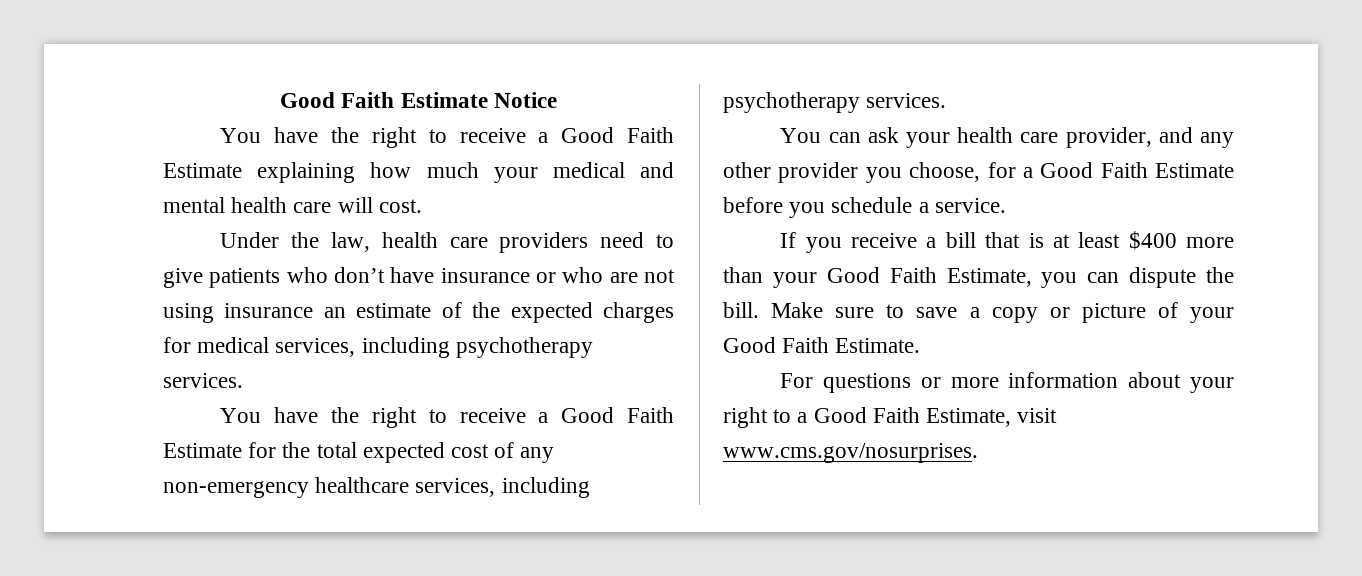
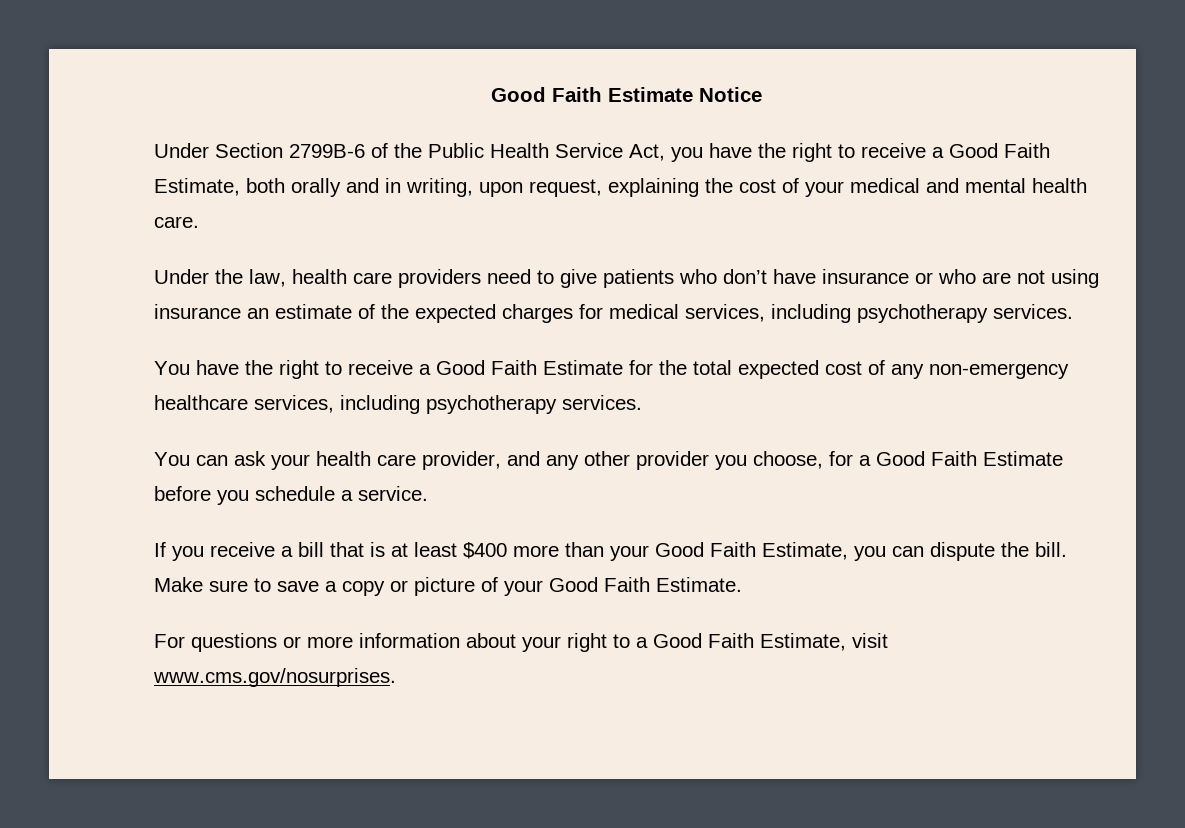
- You have the right to receive a Good Faith Estimate explaining how much your medical and mental health care will cost.
+ Under Section 2799B-6 of the Public Health Service Act, you have the right to receive a Good Faith Estimate, both orally and in writing, upon request, explaining the cost of your medical and mental health care.

